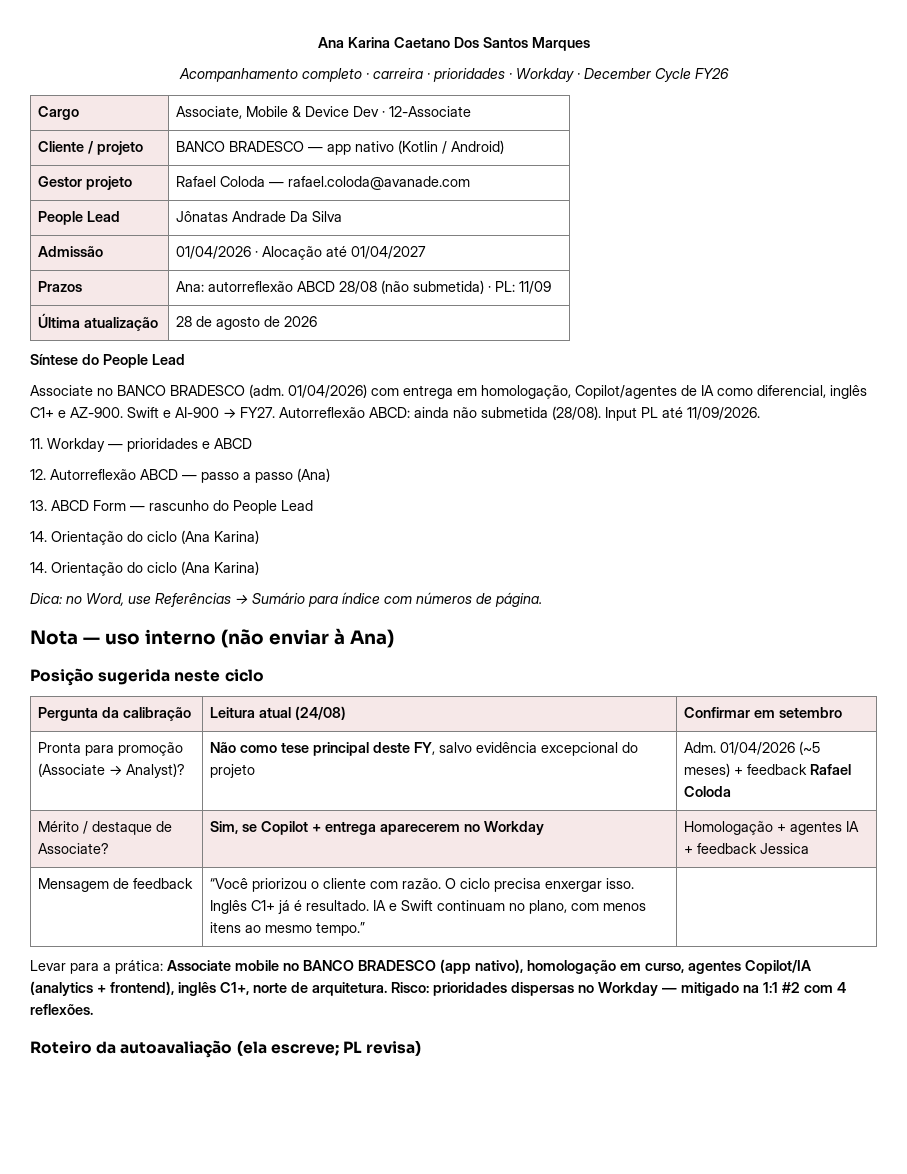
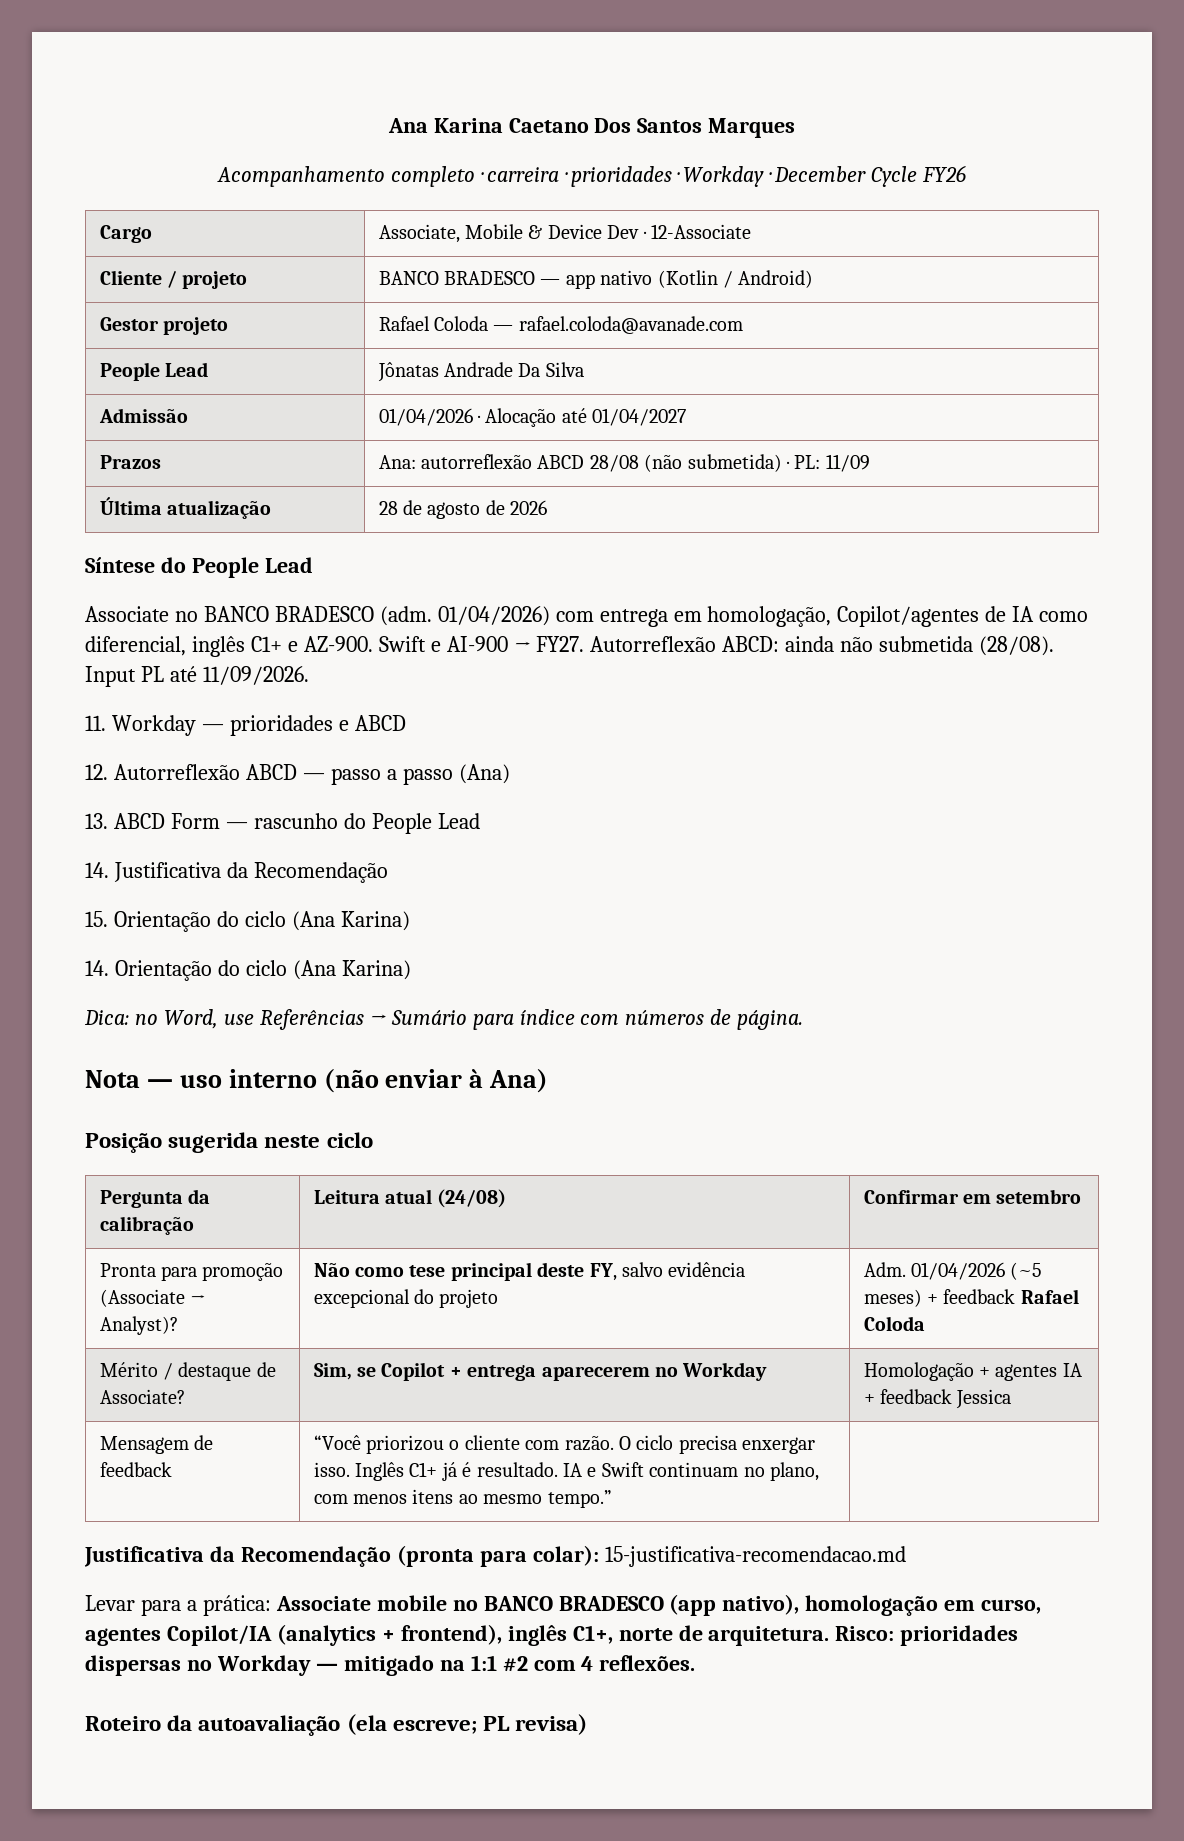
  13. ABCD Form — rascunho do People Lead
- 14. Orientação do ciclo (Ana Karina)
+ 14. Justificativa da Recomendação
+ 15. Orientação do ciclo (Ana Karina)
+ Justificativa da Recomendação (pronta para colar): 15-justificativa-recomendacao.md

